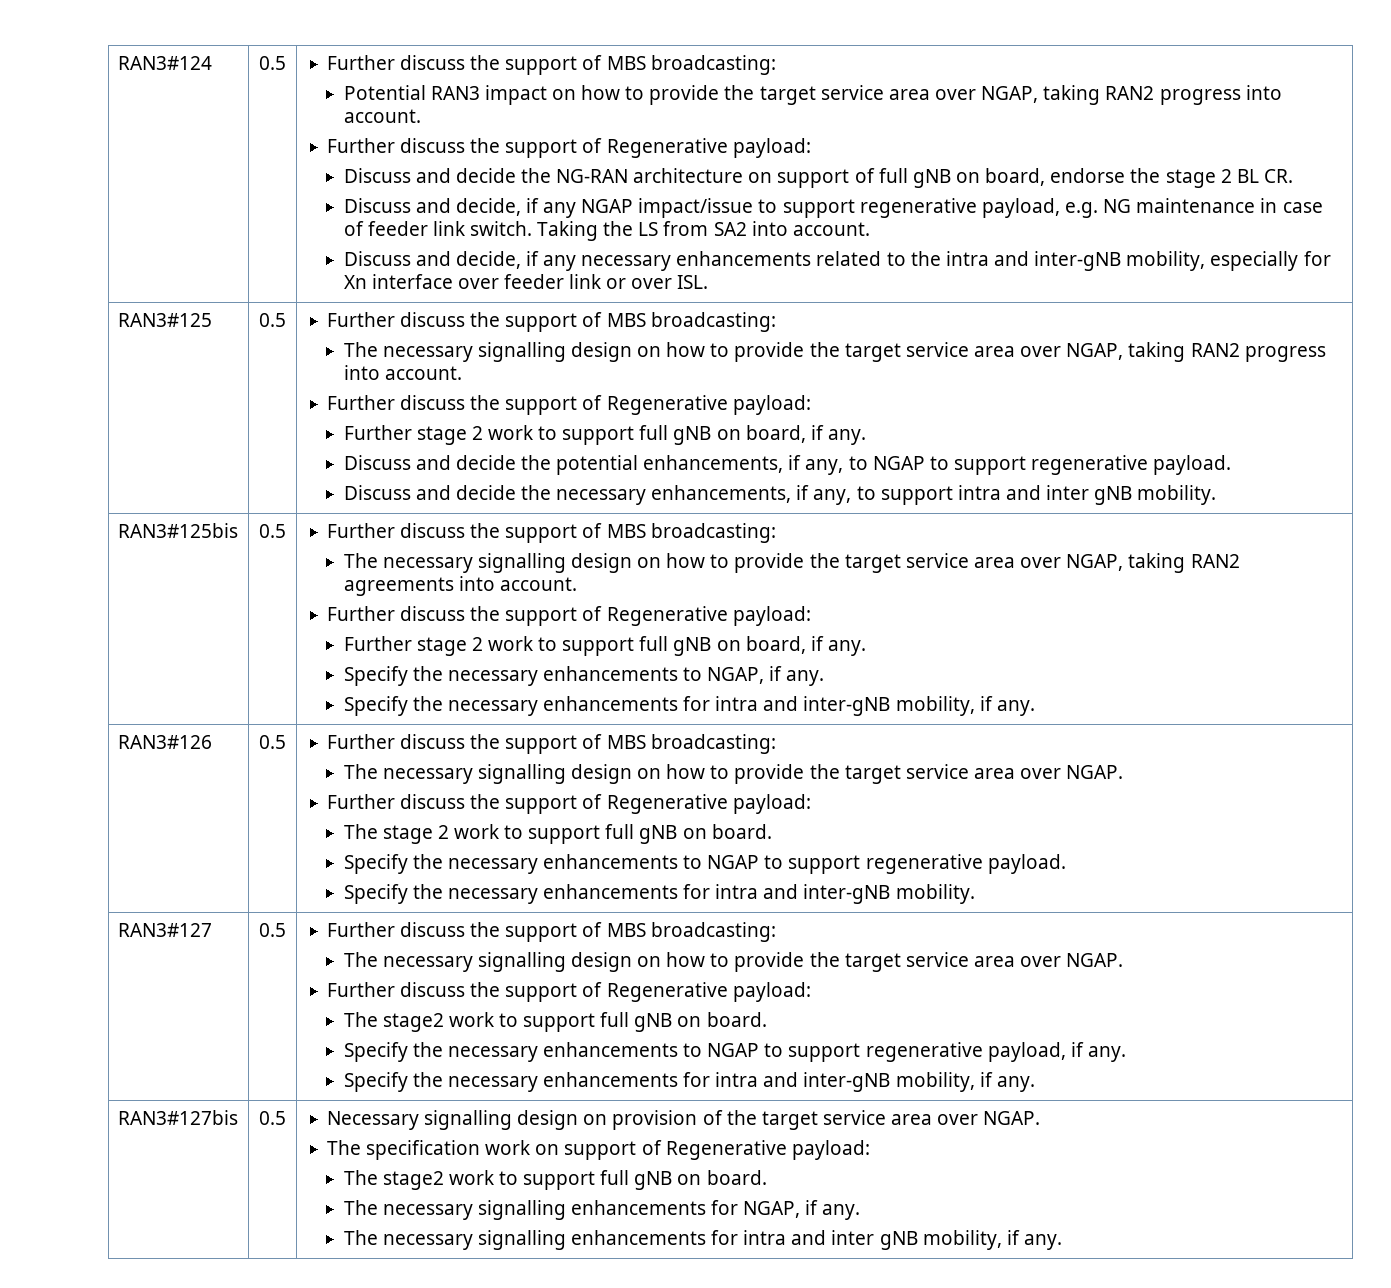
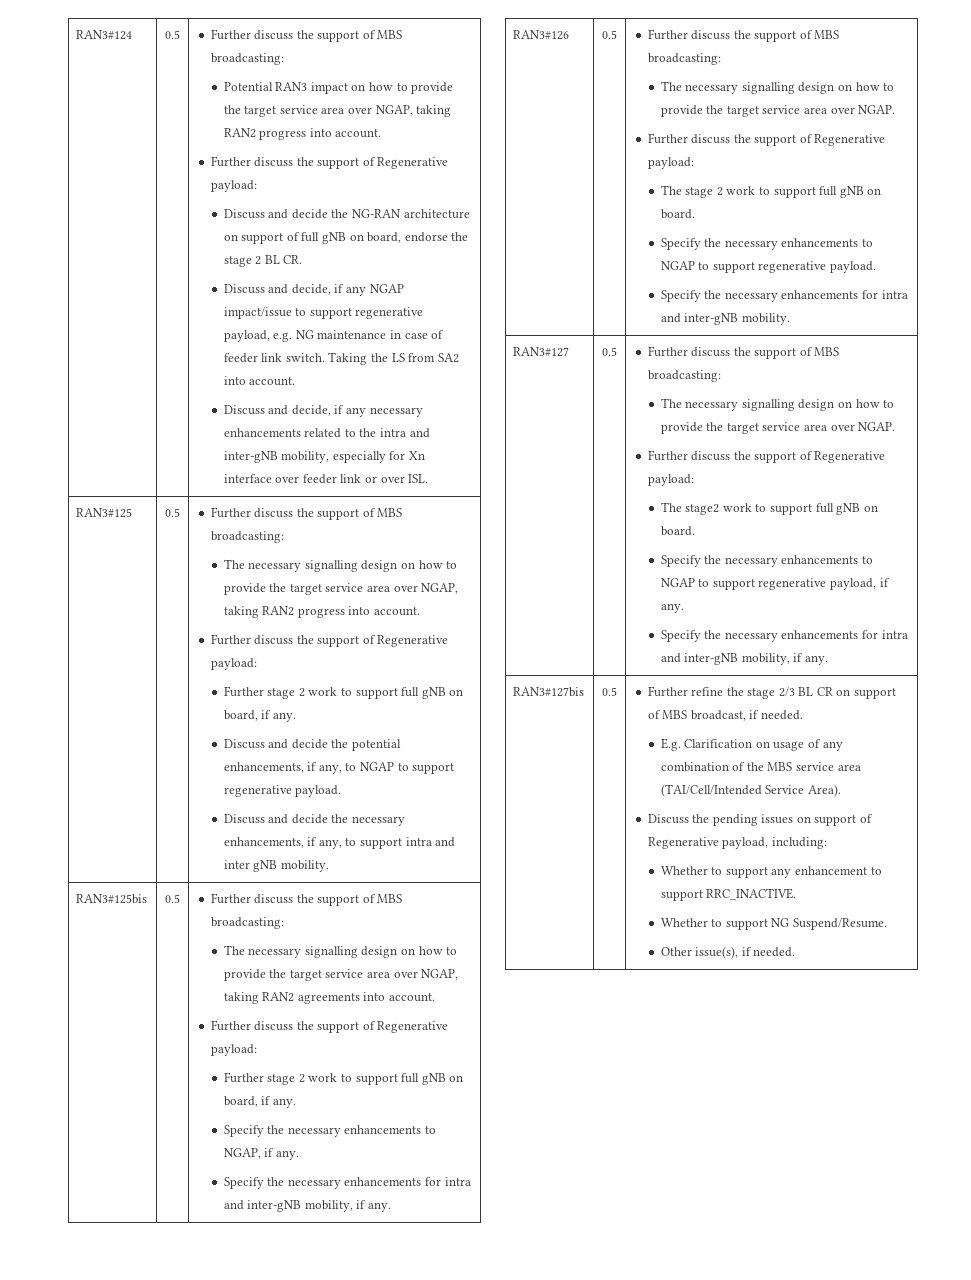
- Necessary signalling design on provision of the target service area over NGAP.
- The specification work on support of Regenerative payload:
- The stage2 work to support full gNB on board.
- The necessary signalling enhancements for NGAP, if any.
- The necessary signalling enhancements for intra and inter gNB mobility, if any.
+ Further refine the stage 2/3 BL CR on support of MBS broadcast, if needed.
+ E.g. Clarification on usage of any combination of the MBS service area (TAI/Cell/Intended Service Area).
+ Discuss the pending issues on support of Regenerative payload, including:
+ Whether to support any enhancement to support RRC_INACTIVE.
+ Whether to support NG Suspend/Resume.
+ Other issue(s), if needed.

